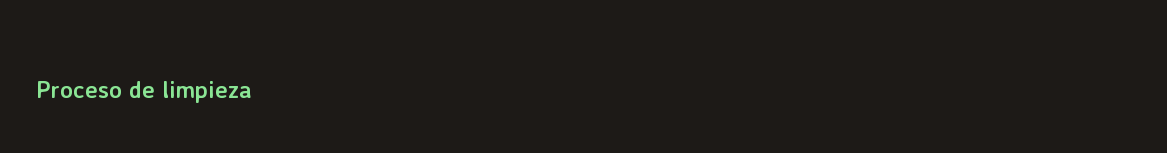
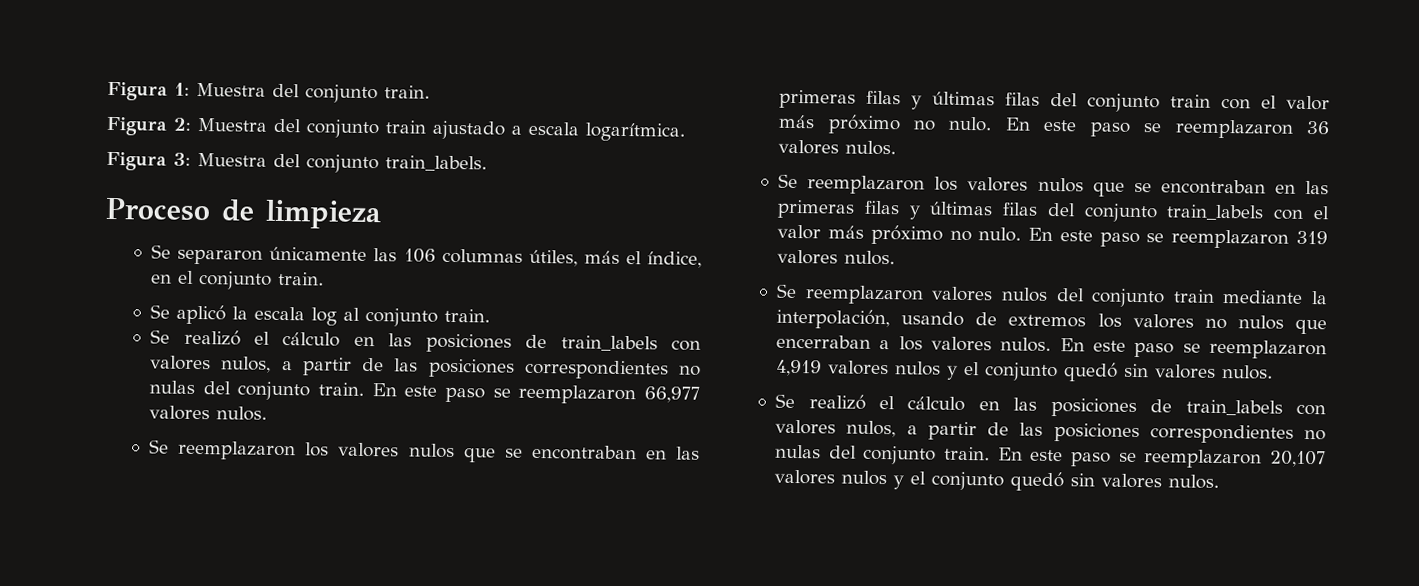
+ Figura 1: Muestra del conjunto train.
+ Figura 2: Muestra del conjunto train ajustado a escala logarítmica.
+ Figura 3: Muestra del conjunto train_labels.
  Proceso de limpieza
+ Se separaron únicamente las 106 columnas útiles, más el índice, en el conjunto train.
+ Se aplicó la escala log al conjunto train.
+ Se realizó el cálculo en las posiciones de train_labels con valores nulos, a partir de las posiciones correspondientes no nulas del conjunto train. En este paso se reemplazaron 66,977 valores nulos.
+ Se reemplazaron los valores nulos que se encontraban en las primeras filas y últimas filas del conjunto train con el valor más próximo no nulo. En este paso se reemplazaron 36 valores nulos.
+ Se reemplazaron los valores nulos que se encontraban en las primeras filas y últimas filas del conjunto train_labels con el valor más próximo no nulo. En este paso se reemplazaron 319 valores nulos.
+ Se reemplazaron valores nulos del conjunto train mediante la interpolación, usando de extremos los valores no nulos que encerraban a los valores nulos. En este paso se reemplazaron 4,919 valores nulos y el conjunto quedó sin valores nulos.
+ Se realizó el cálculo en las posiciones de train_labels con valores nulos, a partir de las posiciones correspondientes no nulas del conjunto train. En este paso se reemplazaron 20,107 valores nulos y el conjunto quedó sin valores nulos.

